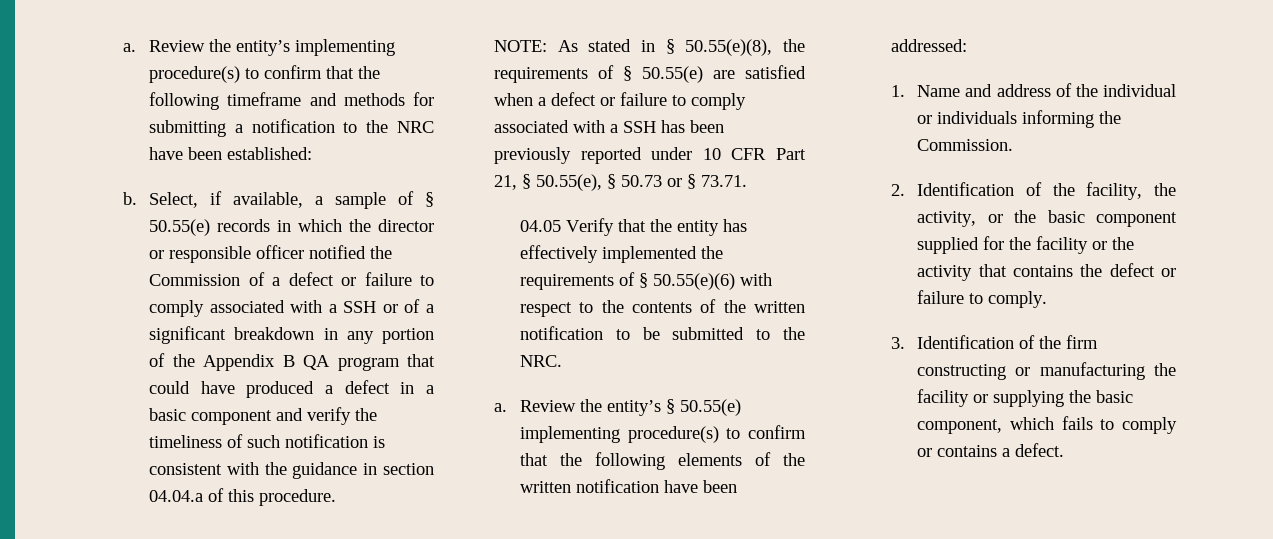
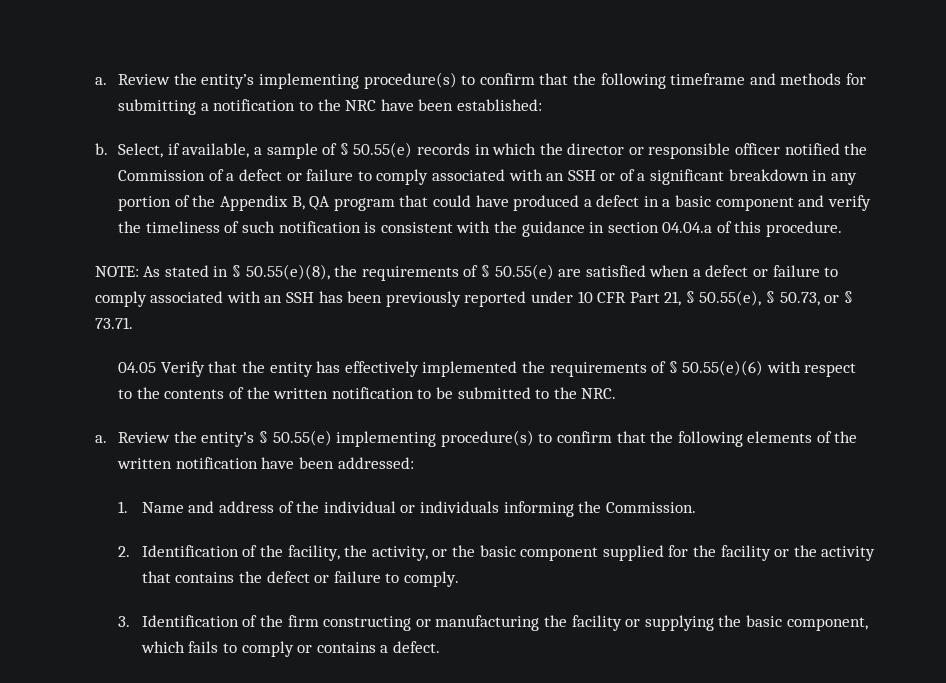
- Select, if available, a sample of § 50.55(e) records in which the director or responsible officer notified the Commission of a defect or failure to comply associated with a SSH or of a significant breakdown in any portion of the Appendix B QA program that could have produced a defect in a basic component and verify the timeliness of such notification is consistent with the guidance in section 04.04.a of this procedure.
+ Select, if available, a sample of § 50.55(e) records in which the director or responsible officer notified the Commission of a defect or failure to comply associated with an SSH or of a significant breakdown in any portion of the Appendix B, QA program that could have produced a defect in a basic component and verify the timeliness of such notification is consistent with the guidance in section 04.04.a of this procedure.
- NOTE: As stated in § 50.55(e)(8), the requirements of § 50.55(e) are satisfied when a defect or failure to comply associated with a SSH has been previously reported under 10 CFR Part 21, § 50.55(e), § 50.73 or § 73.71.
+ NOTE: As stated in § 50.55(e)(8), the requirements of § 50.55(e) are satisfied when a defect or failure to comply associated with an SSH has been previously reported under 10 CFR Part 21, § 50.55(e), § 50.73, or § 73.71.

